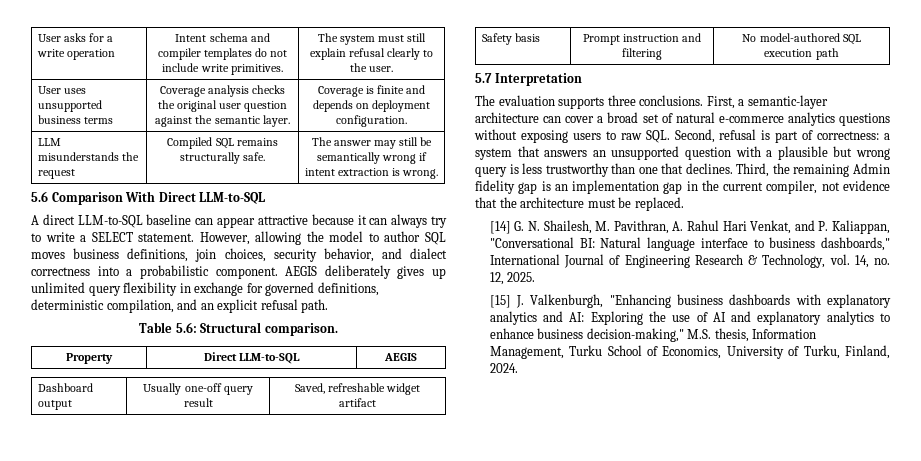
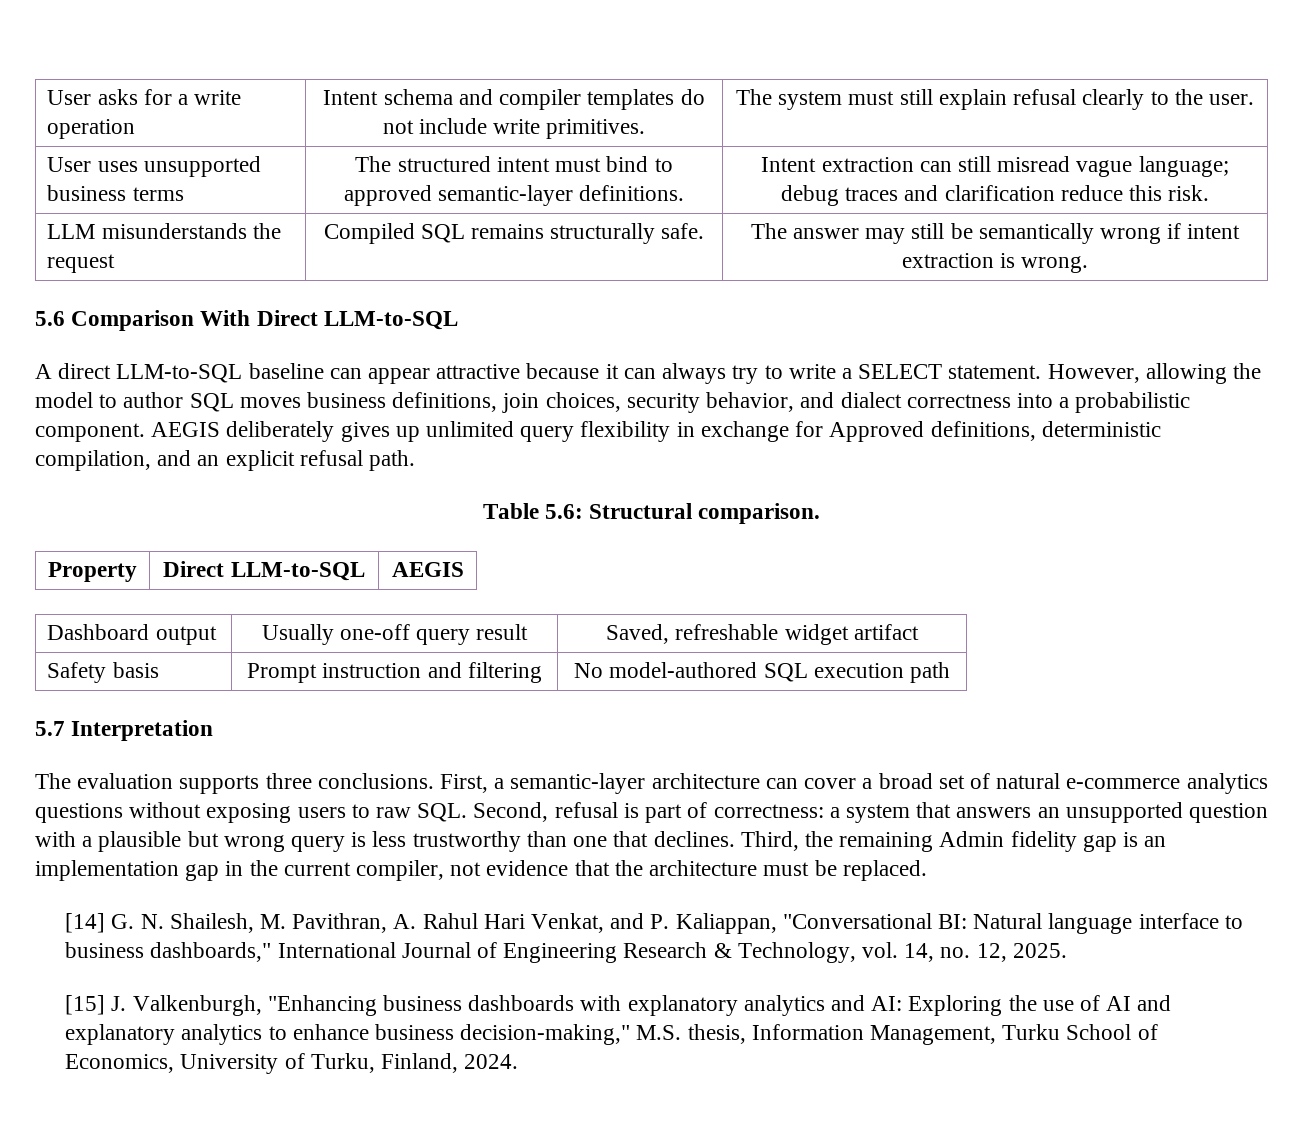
- User uses unsupported business terms | Coverage analysis checks the original user question against the semantic layer. | Coverage is finite and depends on deployment configuration.
+ User uses unsupported business terms | The structured intent must bind to approved semantic-layer definitions. | Intent extraction can still misread vague language; debug traces and clarification reduce this risk.
- AEGIS deliberately gives up unlimited query flexibility in exchange for governed definitions, deterministic compilation, and an explicit refusal path.
+ AEGIS deliberately gives up unlimited query flexibility in exchange for Approved definitions, deterministic compilation, and an explicit refusal path.

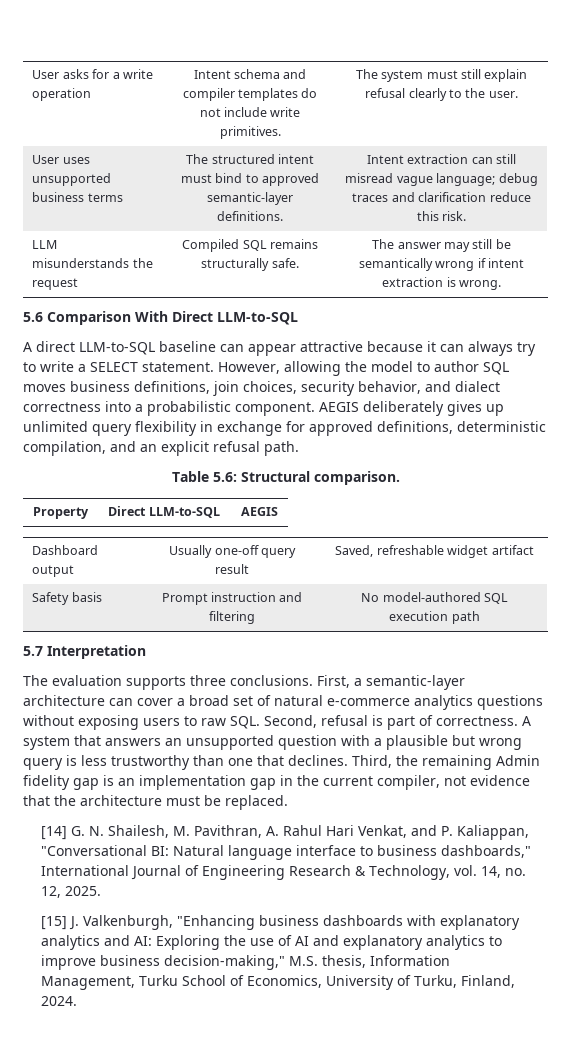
- AEGIS deliberately gives up unlimited query flexibility in exchange for Approved definitions, deterministic compilation, and an explicit refusal path.
+ AEGIS deliberately gives up unlimited query flexibility in exchange for approved definitions, deterministic compilation, and an explicit refusal path.
- First, a semantic-layer architecture can cover a broad set of natural e-commerce analytics questions without exposing users to raw SQL. Second, refusal is part of correctness: a system that answers an unsupported question with a plausible but wrong query is less trustworthy than one that declines.
+ First, a semantic-layer architecture can cover a broad set of natural e-commerce analytics questions without exposing users to raw SQL. Second, refusal is part of correctness. A system that answers an unsupported question with a plausible but wrong query is less trustworthy than one that declines.
- [15] J. Valkenburgh, "Enhancing business dashboards with explanatory analytics and AI: Exploring the use of AI and explanatory analytics to enhance business decision-making," M.S. thesis, Information Management, Turku School of Economics, University of Turku, Finland, 2024.
+ [15] J. Valkenburgh, "Enhancing business dashboards with explanatory analytics and AI: Exploring the use of AI and explanatory analytics to improve business decision-making," M.S. thesis, Information Management, Turku School of Economics, University of Turku, Finland, 2024.

